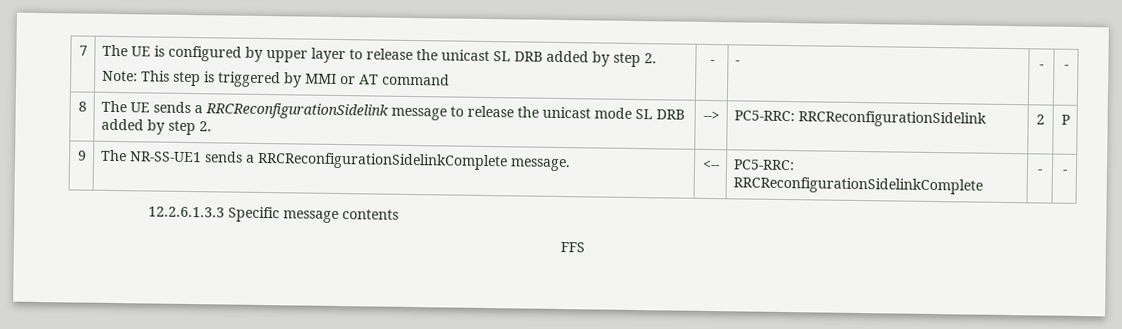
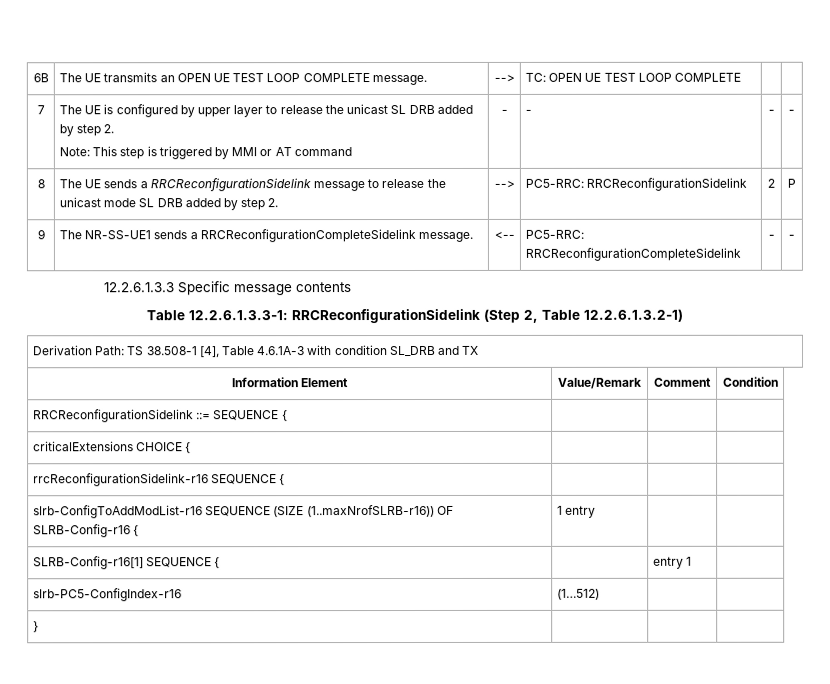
+ 6B | The UE transmits an OPEN UE TEST LOOP COMPLETE message. | --> | TC: OPEN UE TEST LOOP COMPLETE | |
- 9 | The NR-SS-UE1 sends a RRCReconfigurationSidelinkComplete message. | <-- | PC5-RRC: RRCReconfigurationSidelinkComplete | - | -
+ 9 | The NR-SS-UE1 sends a RRCReconfigurationCompleteSidelink message. | <-- | PC5-RRC: RRCReconfigurationCompleteSidelink | - | -
- FFS
+ Table 12.2.6.1.3.3-1: RRCReconfigurationSidelink (Step 2, Table 12.2.6.1.3.2-1)
+ Derivation Path: TS 38.508-1 [4], Table 4.6.1A-3 with condition SL_DRB and TX
+ Information Element | Value/Remark | Comment | Condition
+ RRCReconfigurationSidelink ::= SEQUENCE { | | |
+ criticalExtensions CHOICE { | | |
+ rrcReconfigurationSidelink-r16 SEQUENCE { | | |
+ slrb-ConfigToAddModList-r16 SEQUENCE (SIZE (1..maxNrofSLRB-r16)) OF SLRB-Config-r16 { | 1 entry | |
+ SLRB-Config-r16[1] SEQUENCE { | | entry 1 |
+ slrb-PC5-ConfigIndex-r16 | (1…512) | |
+ } | | |

